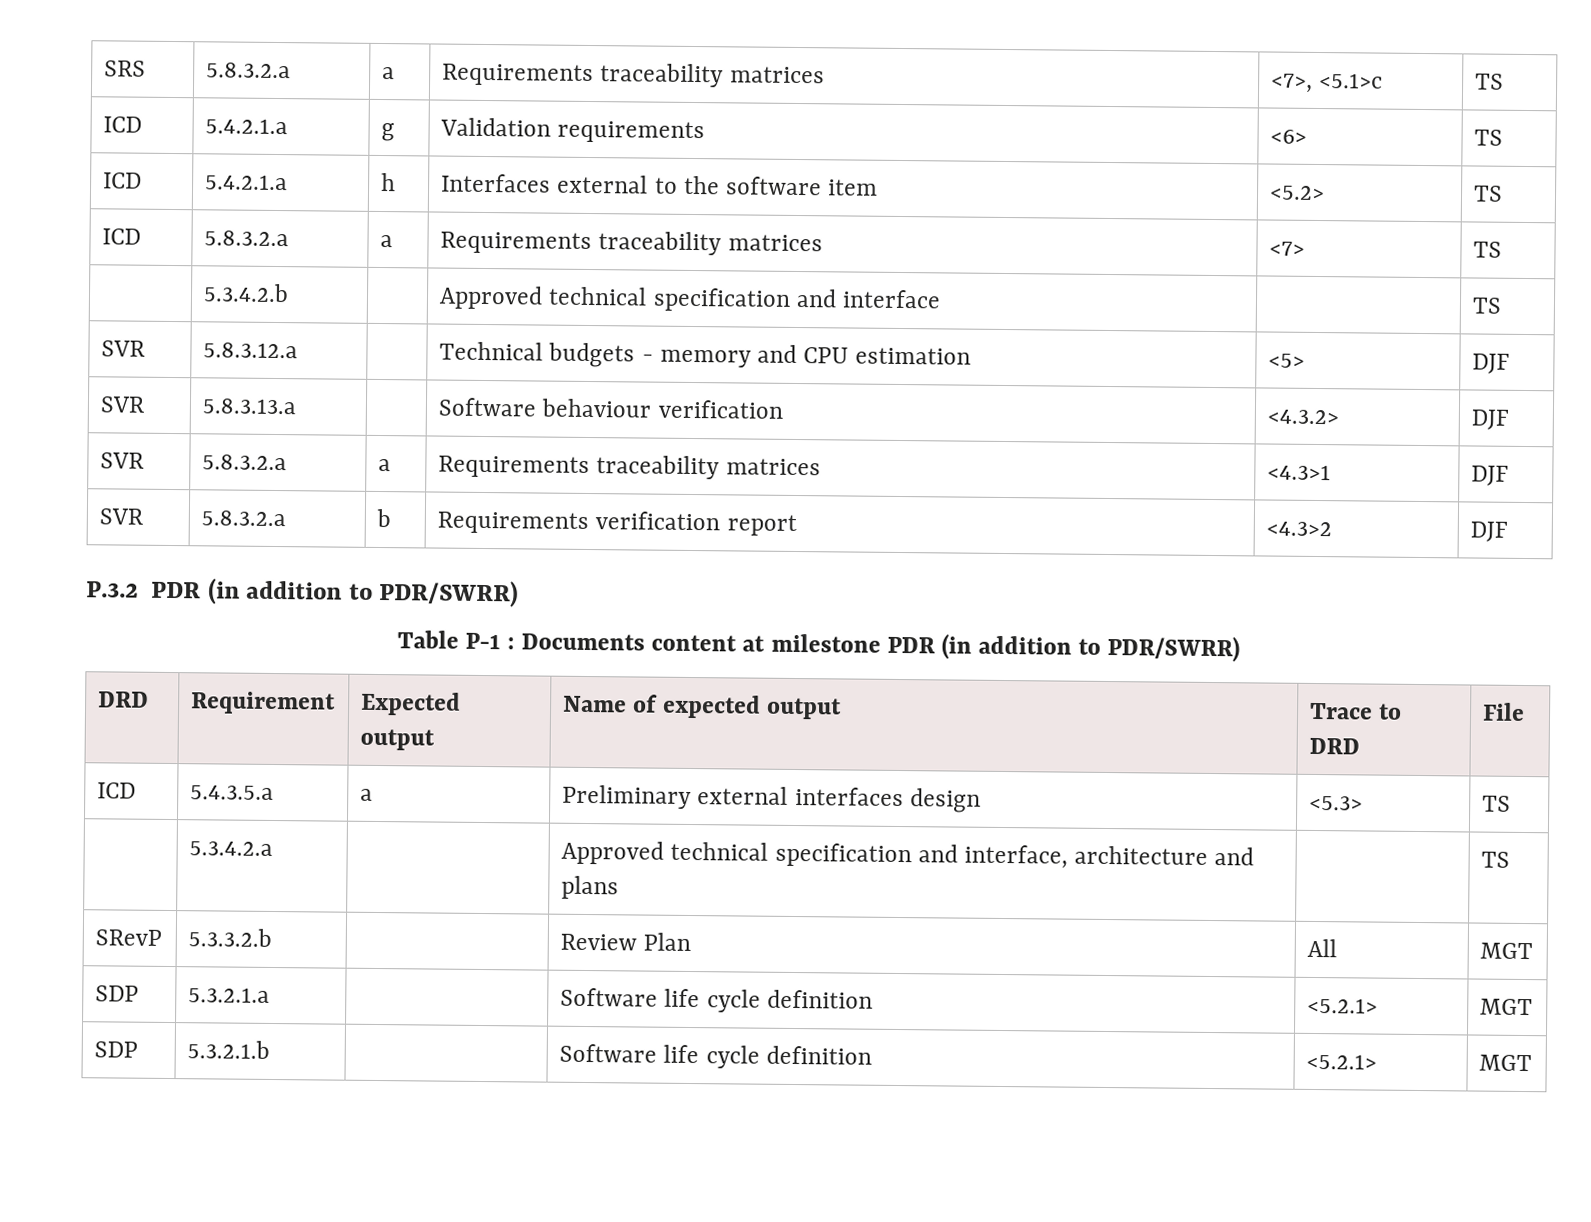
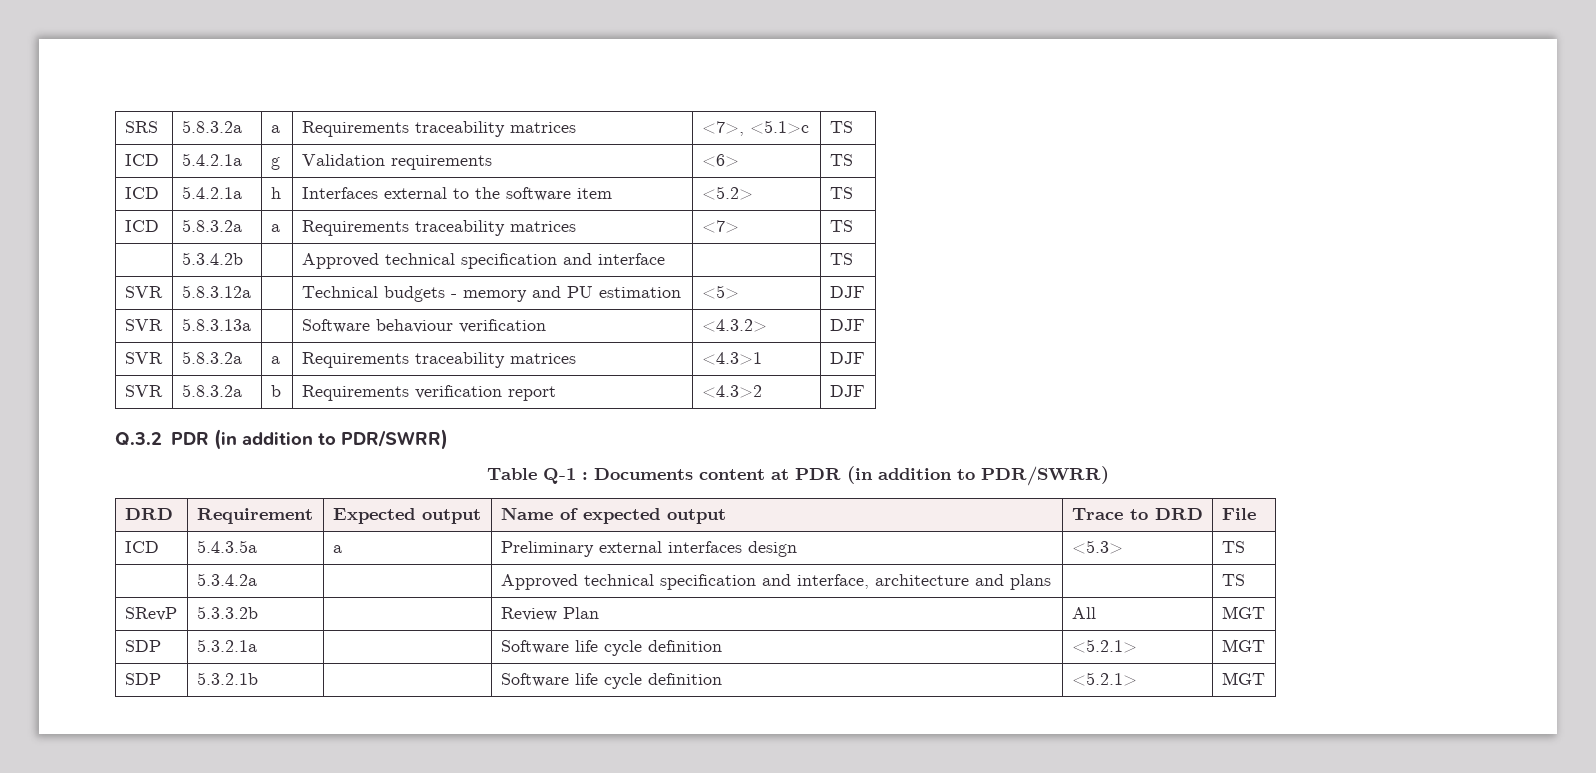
- SRS | 5.8.3.2.a | a | Requirements traceability matrices | <7>, <5.1>c | TS
+ SRS | 5.8.3.2a | a | Requirements traceability matrices | <7>, <5.1>c | TS
- ICD | 5.4.2.1.a | g | Validation requirements | <6> | TS
+ ICD | 5.4.2.1a | g | Validation requirements | <6> | TS
- ICD | 5.4.2.1.a | h | Interfaces external to the software item | <5.2> | TS
+ ICD | 5.4.2.1a | h | Interfaces external to the software item | <5.2> | TS
- ICD | 5.8.3.2.a | a | Requirements traceability matrices | <7> | TS
+ ICD | 5.8.3.2a | a | Requirements traceability matrices | <7> | TS
- | 5.3.4.2.b | | Approved technical specification and interface | | TS
+ | 5.3.4.2b | | Approved technical specification and interface | | TS
- SVR | 5.8.3.12.a | | Technical budgets - memory and CPU estimation | <5> | DJF
+ SVR | 5.8.3.12a | | Technical budgets - memory and PU estimation | <5> | DJF
- SVR | 5.8.3.13.a | | Software behaviour verification | <4.3.2> | DJF
+ SVR | 5.8.3.13a | | Software behaviour verification | <4.3.2> | DJF
- SVR | 5.8.3.2.a | a | Requirements traceability matrices | <4.3>1 | DJF
+ SVR | 5.8.3.2a | a | Requirements traceability matrices | <4.3>1 | DJF
- SVR | 5.8.3.2.a | b | Requirements verification report | <4.3>2 | DJF
+ SVR | 5.8.3.2a | b | Requirements verification report | <4.3>2 | DJF
- P.3.2 PDR (in addition to PDR/SWRR)
+ Q.3.2 PDR (in addition to PDR/SWRR)
- Table P-1 : Documents content at milestone PDR (in addition to PDR/SWRR)
+ Table Q-1 : Documents content at PDR (in addition to PDR/SWRR)
- ICD | 5.4.3.5.a | a | Preliminary external interfaces design | <5.3> | TS
+ ICD | 5.4.3.5a | a | Preliminary external interfaces design | <5.3> | TS
- | 5.3.4.2.a | | Approved technical specification and interface, architecture and plans | | TS
+ | 5.3.4.2a | | Approved technical specification and interface, architecture and plans | | TS
- SRevP | 5.3.3.2.b | | Review Plan | All | MGT
+ SRevP | 5.3.3.2b | | Review Plan | All | MGT
- SDP | 5.3.2.1.a | | Software life cycle definition | <5.2.1> | MGT
+ SDP | 5.3.2.1a | | Software life cycle definition | <5.2.1> | MGT
- SDP | 5.3.2.1.b | | Software life cycle definition | <5.2.1> | MGT
+ SDP | 5.3.2.1b | | Software life cycle definition | <5.2.1> | MGT

